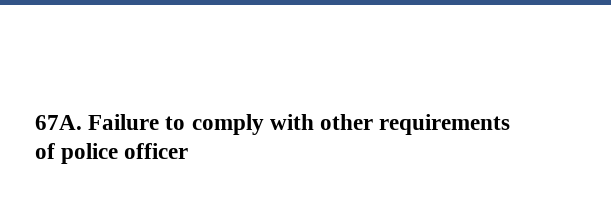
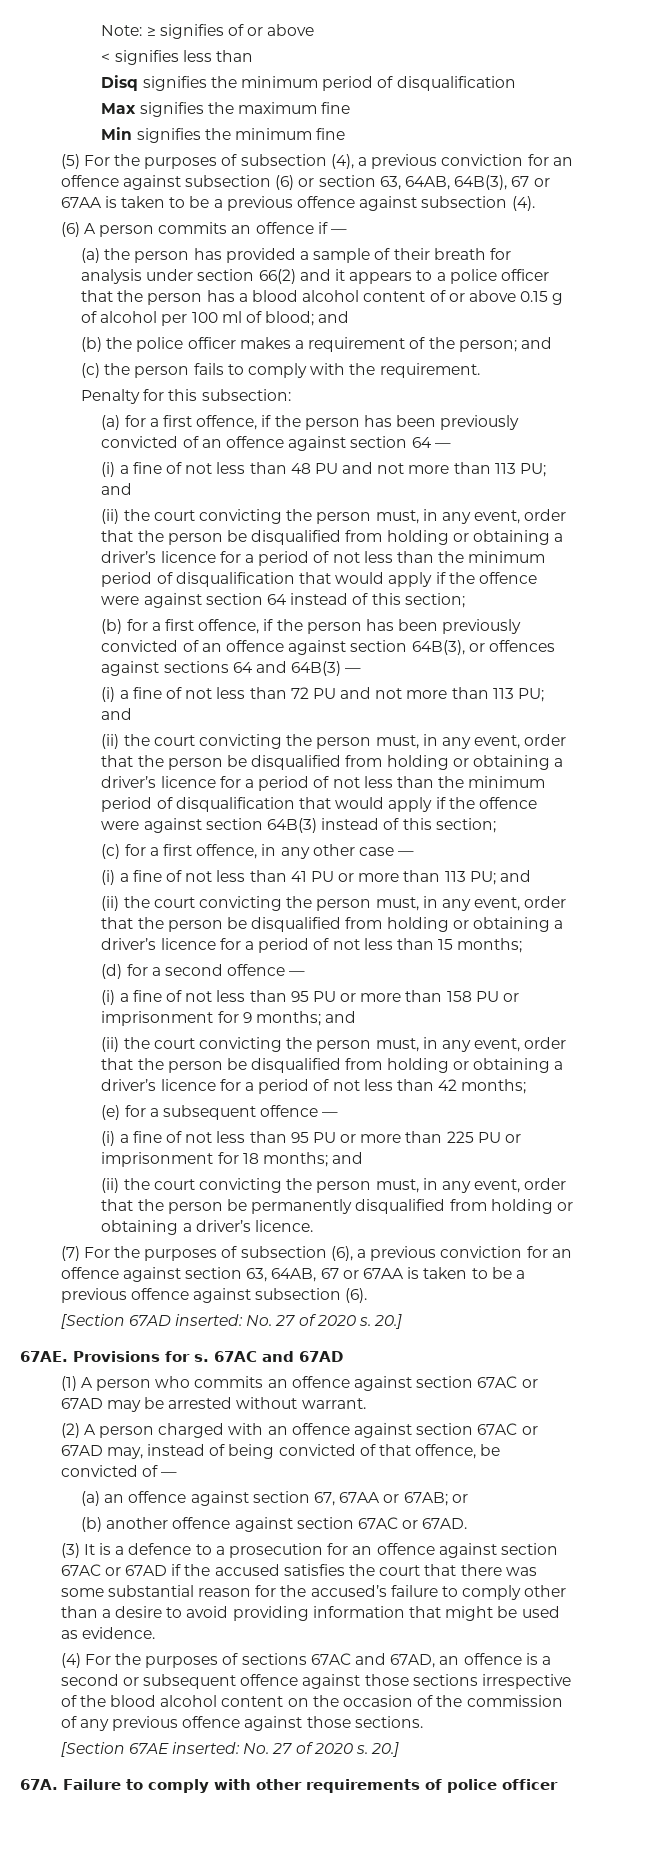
+ Note: ≥ signifies of or above
+ < signifies less than
+ Disq signifies the minimum period of disqualification
+ Max signifies the maximum fine
+ Min signifies the minimum fine
+ (5) For the purposes of subsection (4), a previous conviction for an offence against subsection (6) or section 63, 64AB, 64B(3), 67 or 67AA is taken to be a previous offence against subsection (4).
+ (6) A person commits an offence if —
+ (a) the person has provided a sample of their breath for analysis under section 66(2) and it appears to a police officer that the person has a blood alcohol content of or above 0.15 g of alcohol per 100 ml of blood; and
+ (b) the police officer makes a requirement of the person; and
+ (c) the person fails to comply with the requirement.
+ Penalty for this subsection:
+ (a) for a first offence, if the person has been previously convicted of an offence against section 64 —
+ (i) a fine of not less than 48 PU and not more than 113 PU; and
+ (ii) the court convicting the person must, in any event, order that the person be disqualified from holding or obtaining a driver’s licence for a period of not less than the minimum period of disqualification that would apply if the offence were against section 64 instead of this section;
+ (b) for a first offence, if the person has been previously convicted of an offence against section 64B(3), or offences against sections 64 and 64B(3) —
+ (i) a fine of not less than 72 PU and not more than 113 PU; and
+ (ii) the court convicting the person must, in any event, order that the person be disqualified from holding or obtaining a driver’s licence for a period of not less than the minimum period of disqualification that would apply if the offence were against section 64B(3) instead of this section;
+ (c) for a first offence, in any other case —
+ (i) a fine of not less than 41 PU or more than 113 PU; and
+ (ii) the court convicting the person must, in any event, order that the person be disqualified from holding or obtaining a driver’s licence for a period of not less than 15 months;
+ (d) for a second offence —
+ (i) a fine of not less than 95 PU or more than 158 PU or imprisonment for 9 months; and
+ (ii) the court convicting the person must, in any event, order that the person be disqualified from holding or obtaining a driver’s licence for a period of not less than 42 months;
+ (e) for a subsequent offence —
+ (i) a fine of not less than 95 PU or more than 225 PU or imprisonment for 18 months; and
+ (ii) the court convicting the person must, in any event, order that the person be permanently disqualified from holding or obtaining a driver’s licence.
+ (7) For the purposes of subsection (6), a previous conviction for an offence against section 63, 64AB, 67 or 67AA is taken to be a previous offence against subsection (6).
+ [Section 67AD inserted: No. 27 of 2020 s. 20.]
+ 67AE. Provisions for s. 67AC and 67AD
+ (1) A person who commits an offence against section 67AC or 67AD may be arrested without warrant.
+ (2) A person charged with an offence against section 67AC or 67AD may, instead of being convicted of that offence, be convicted of —
+ (a) an offence against section 67, 67AA or 67AB; or
+ (b) another offence against section 67AC or 67AD.
+ (3) It is a defence to a prosecution for an offence against section 67AC or 67AD if the accused satisfies the court that there was some substantial reason for the accused’s failure to comply other than a desire to avoid providing information that might be used as evidence.
+ (4) For the purposes of sections 67AC and 67AD, an offence is a second or subsequent offence against those sections irrespective of the blood alcohol content on the occasion of the commission of any previous offence against those sections.
+ [Section 67AE inserted: No. 27 of 2020 s. 20.]

